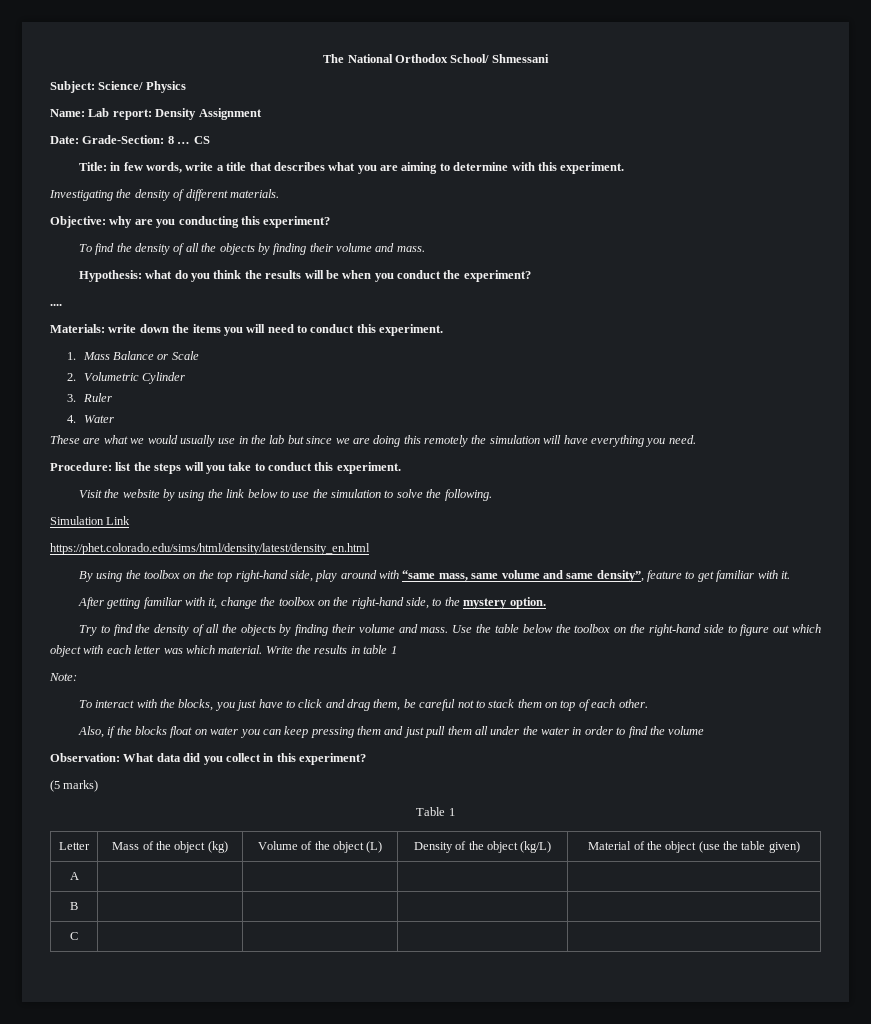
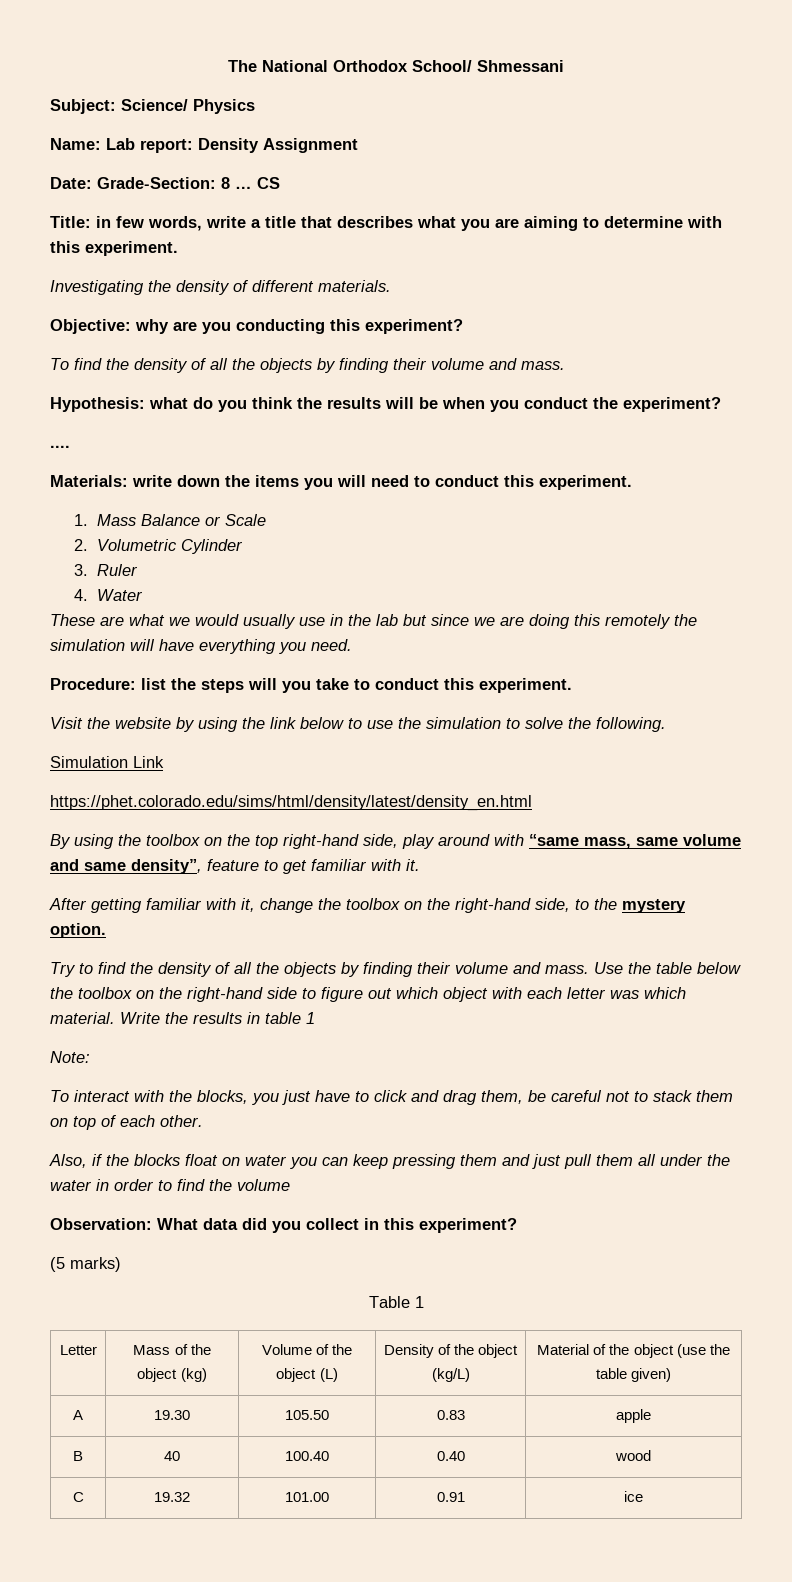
- A | | | |
- B | | | |
- C | | | |
+ A | 19.30 | 105.50 | 0.83 | apple
+ B | 40 | 100.40 | 0.40 | wood
+ C | 19.32 | 101.00 | 0.91 | ice

